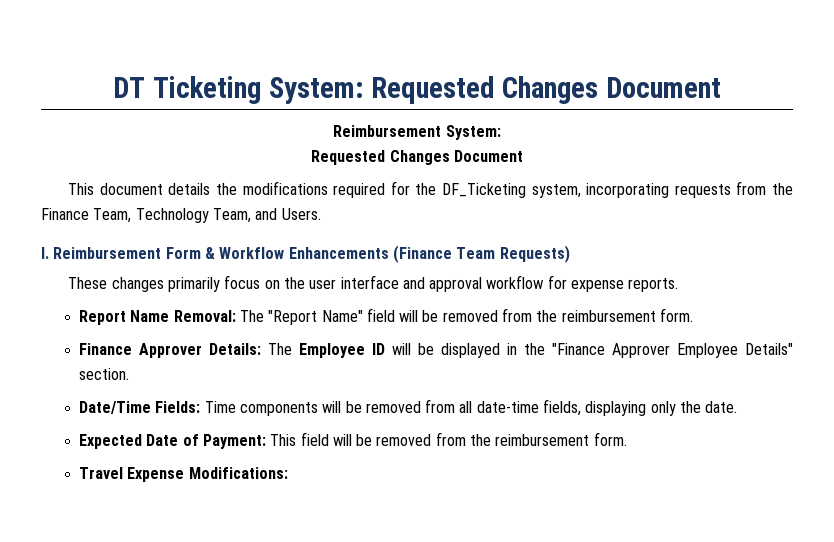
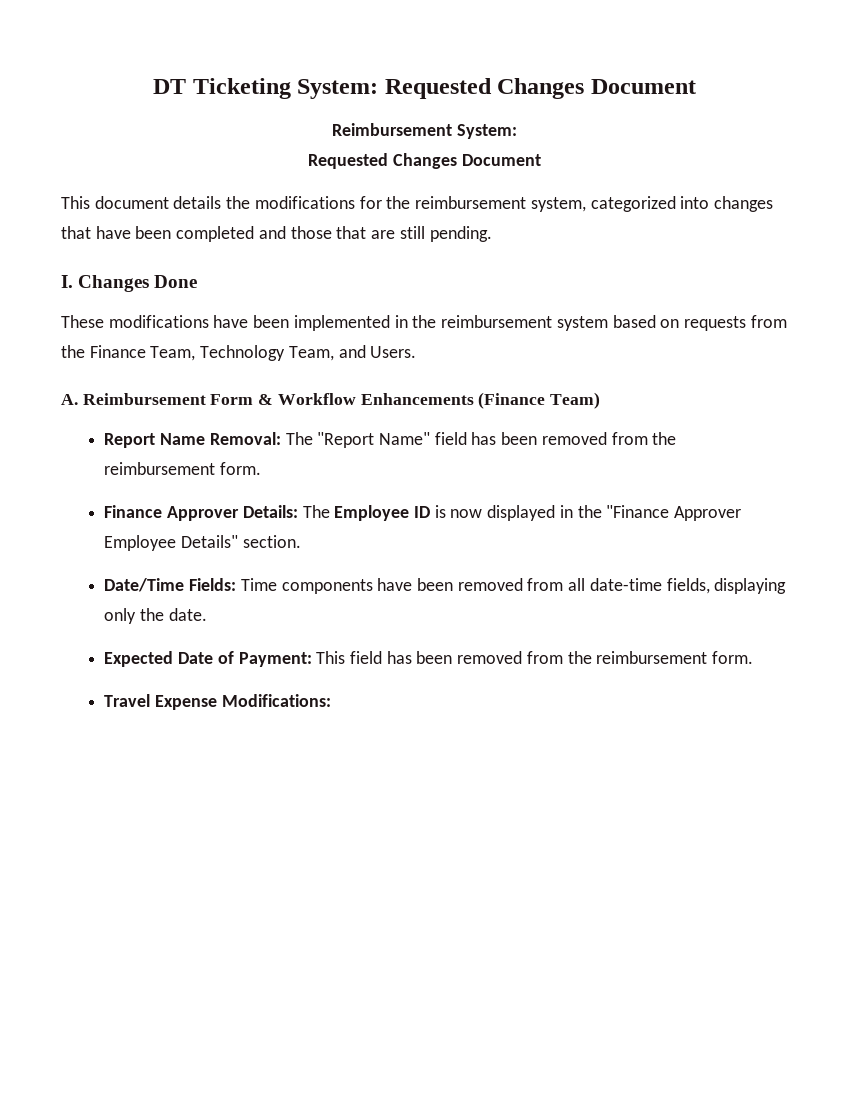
- This document details the modifications required for the DF_Ticketing system, incorporating requests from the Finance Team, Technology Team, and Users.
+ This document details the modifications for the reimbursement system, categorized into changes that have been completed and those that are still pending.
+ I. Changes Done
+ These modifications have been implemented in the reimbursement system based on requests from the Finance Team, Technology Team, and Users.
- I. Reimbursement Form & Workflow Enhancements (Finance Team Requests)
- These changes primarily focus on the user interface and approval workflow for expense reports.
+ A. Reimbursement Form & Workflow Enhancements (Finance Team)
- Report Name Removal: The "Report Name" field will be removed from the reimbursement form.
+ Report Name Removal: The "Report Name" field has been removed from the reimbursement form.
- Finance Approver Details: The Employee ID will be displayed in the "Finance Approver Employee Details" section.
+ Finance Approver Details: The Employee ID is now displayed in the "Finance Approver Employee Details" section.
- Date/Time Fields: Time components will be removed from all date-time fields, displaying only the date.
+ Date/Time Fields: Time components have been removed from all date-time fields, displaying only the date.
- Expected Date of Payment: This field will be removed from the reimbursement form.
+ Expected Date of Payment: This field has been removed from the reimbursement form.

